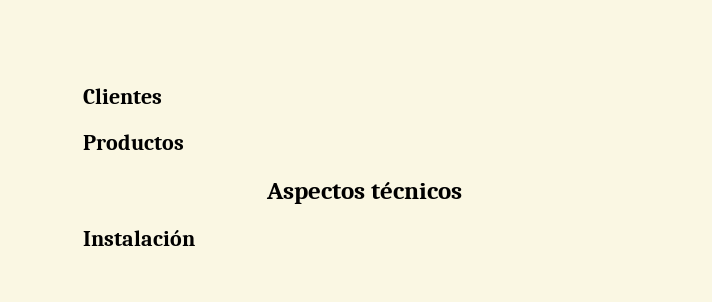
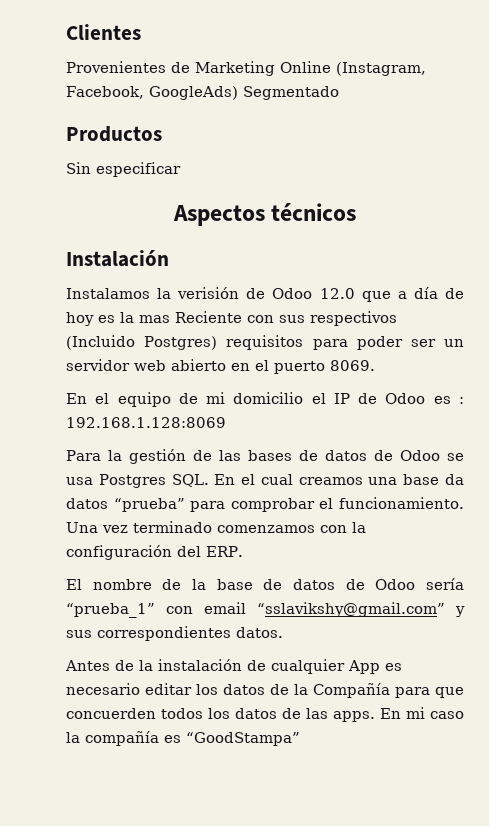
+ Provenientes de Marketing Online (Instagram, Facebook, GoogleAds) Segmentado
+ Sin especificar
+ Instalamos la verisión de Odoo 12.0 que a día de hoy es la mas Reciente con sus respectivos (Incluido Postgres) requisitos para poder ser un servidor web abierto en el puerto 8069.
+ En el equipo de mi domicilio el IP de Odoo es : 192.168.1.128:8069
+ Para la gestión de las bases de datos de Odoo se usa Postgres SQL. En el cual creamos una base da datos “prueba” para comprobar el funcionamiento. Una vez terminado comenzamos con la configuración del ERP.
+ El nombre de la base de datos de Odoo sería “prueba_1” con email “sslavikshy@gmail.com” y sus correspondientes datos.
+ Antes de la instalación de cualquier App es necesario editar los datos de la Compañía para que concuerden todos los datos de las apps. En mi caso la compañía es “GoodStampa”

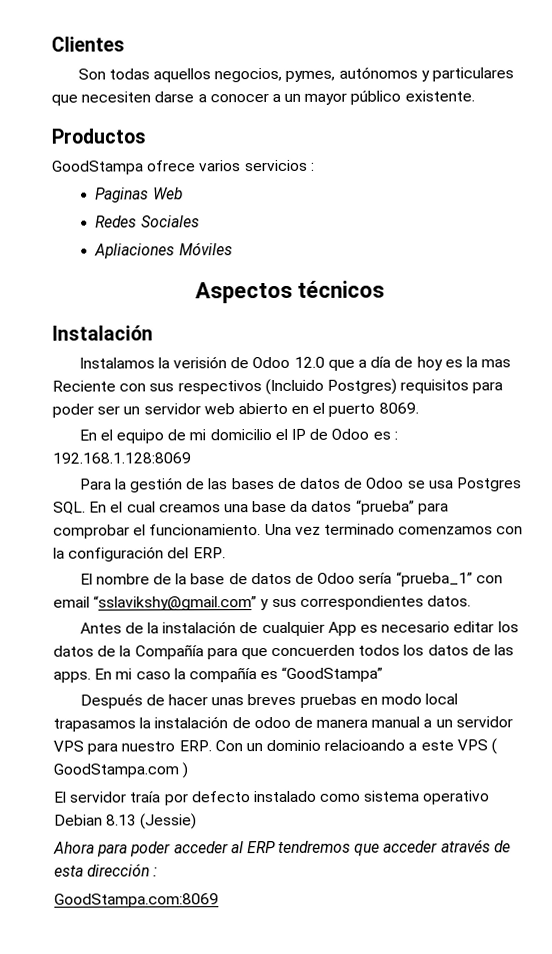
- Provenientes de Marketing Online (Instagram, Facebook, GoogleAds) Segmentado
+ Son todas aquellos negocios, pymes, autónomos y particulares que necesiten darse a conocer a un mayor público existente.
  Productos
- Sin especificar
+ GoodStampa ofrece varios servicios :
+ Paginas Web
+ Redes Sociales
+ Apliaciones Móviles
+ Después de hacer unas breves pruebas en modo local trapasamos la instalación de odoo de manera manual a un servidor VPS para nuestro ERP. Con un dominio relacioando a este VPS ( GoodStampa.com )
+ El servidor traía por defecto instalado como sistema operativo Debian 8.13 (Jessie)
+ Ahora para poder acceder al ERP tendremos que acceder através de esta dirección :
+ GoodStampa.com:8069

